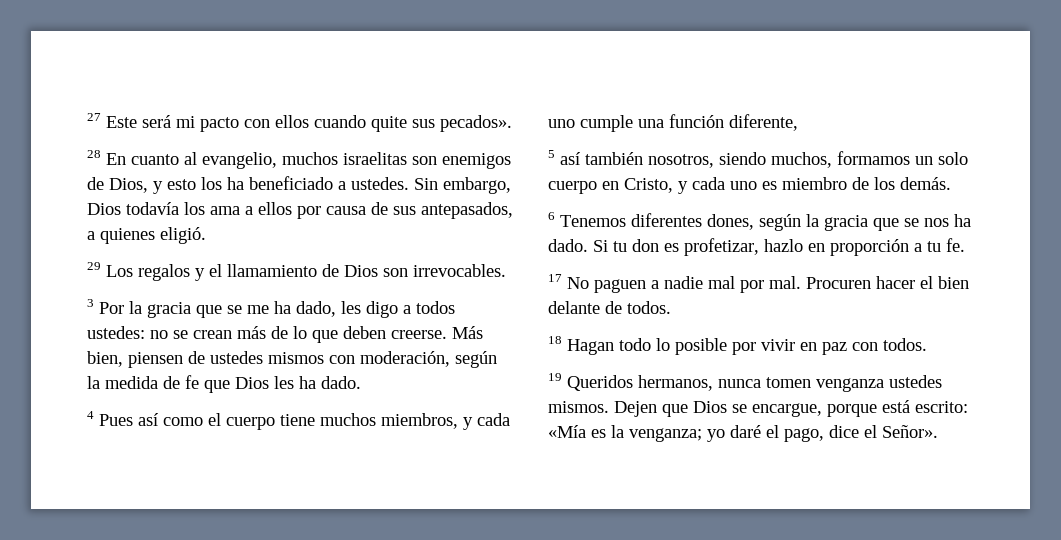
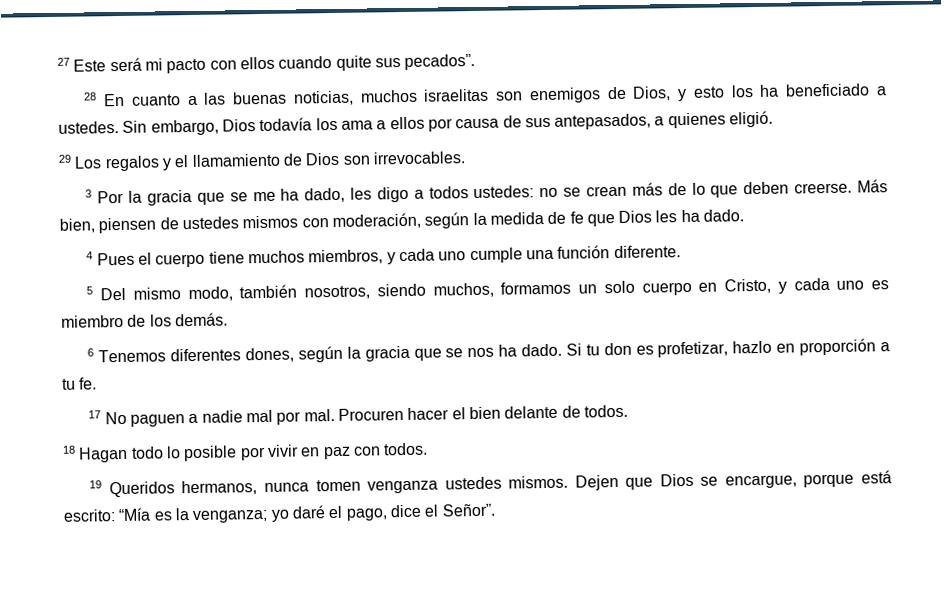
- 27 Este será mi pacto con ellos cuando quite sus pecados».
+ 27 Este será mi pacto con ellos cuando quite sus pecados”.
- 28 En cuanto al evangelio, muchos israelitas son enemigos de Dios, y esto los ha beneficiado a ustedes.
+ 28 En cuanto a las buenas noticias, muchos israelitas son enemigos de Dios, y esto los ha beneficiado a ustedes.
- 4 Pues así como el cuerpo tiene muchos miembros, y cada uno cumple una función diferente,
+ 4 Pues el cuerpo tiene muchos miembros, y cada uno cumple una función diferente.
- 5 así también nosotros, siendo muchos, formamos un solo cuerpo en Cristo, y cada uno es miembro de los demás.
+ 5 Del mismo modo, también nosotros, siendo muchos, formamos un solo cuerpo en Cristo, y cada uno es miembro de los demás.
- Dejen que Dios se encargue, porque está escrito: «Mía es la venganza; yo daré el pago, dice el Señor».
+ Dejen que Dios se encargue, porque está escrito: “Mía es la venganza; yo daré el pago, dice el Señor”.

